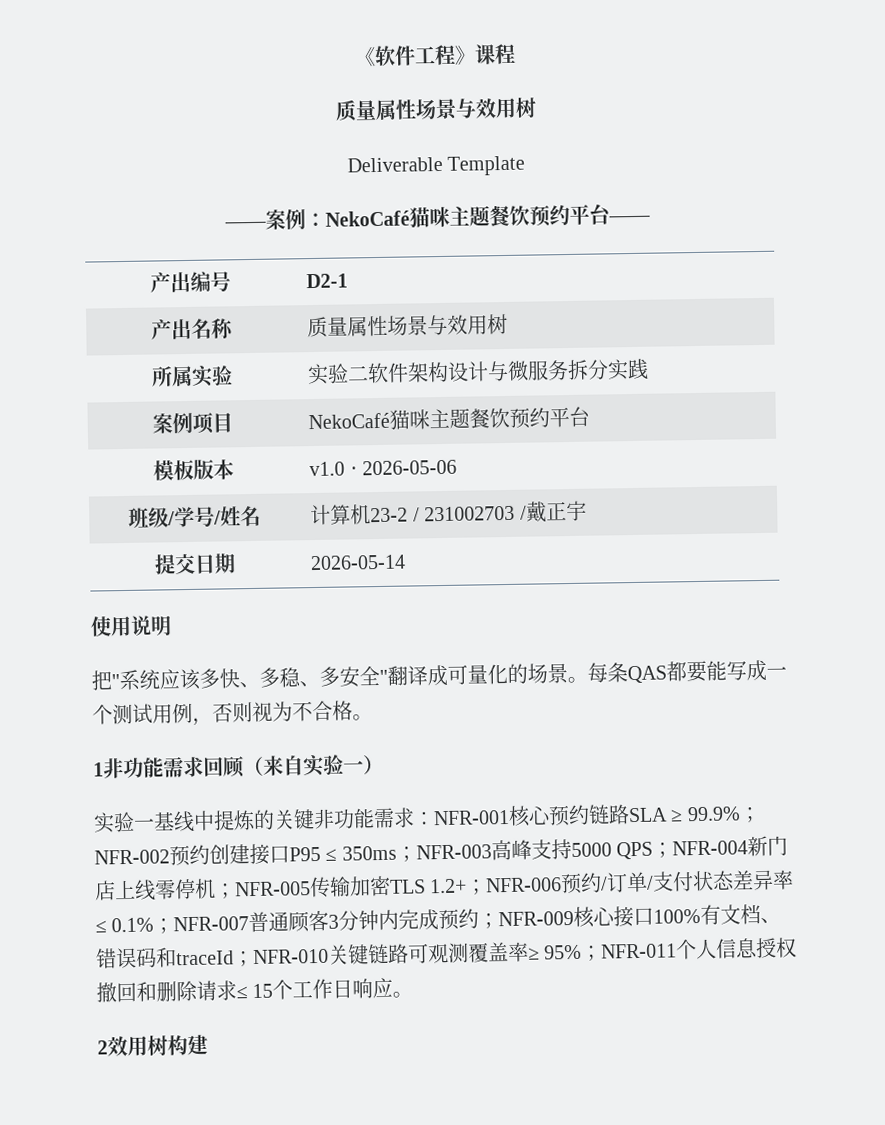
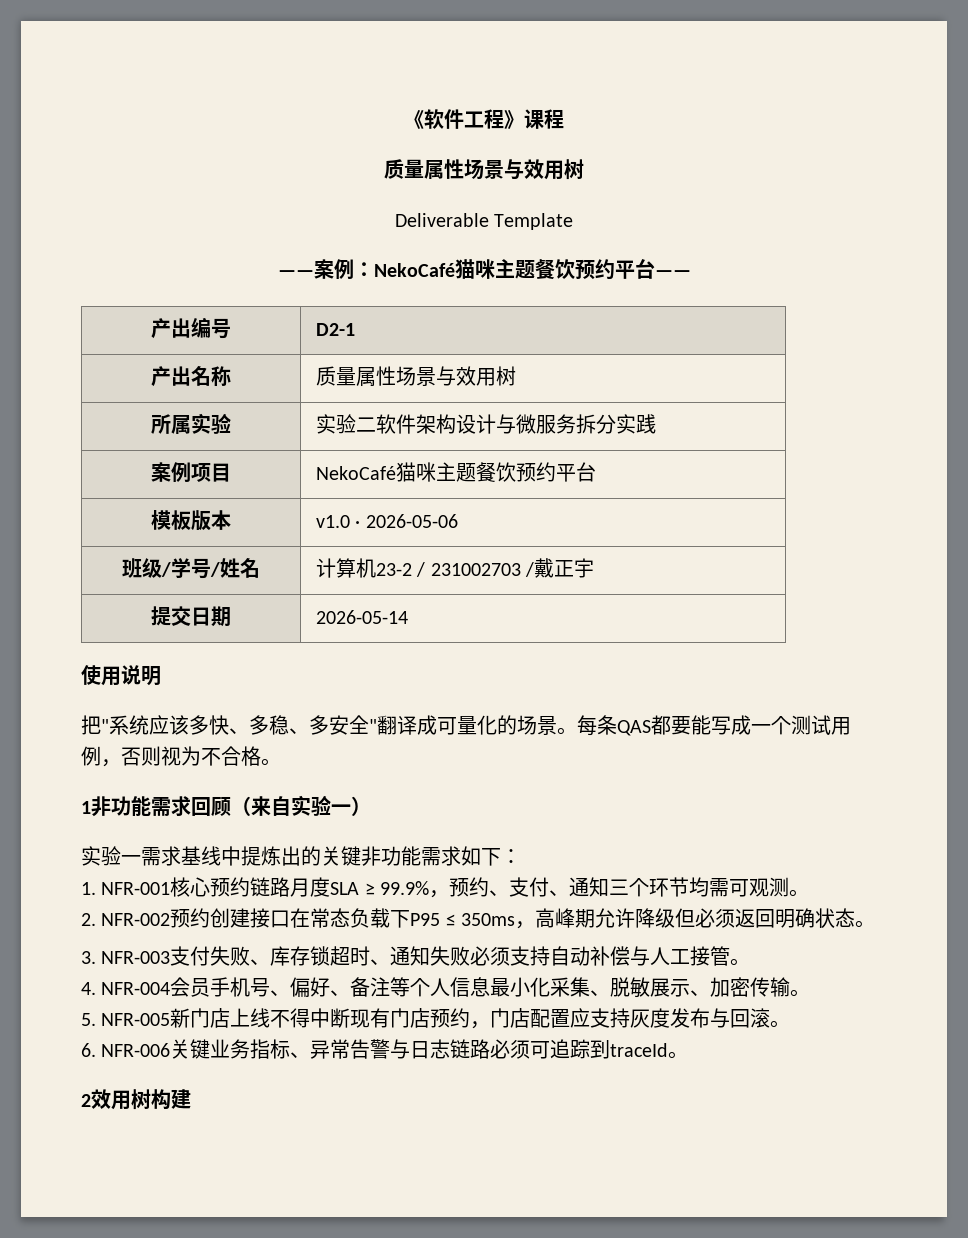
- 实验一基线中提炼的关键非功能需求：NFR-001核心预约链路SLA ≥ 99.9%；NFR-002预约创建接口P95 ≤ 350ms；NFR-003高峰支持5000 QPS；NFR-004新门店上线零停机；NFR-005传输加密TLS 1.2+；NFR-006预约/订单/支付状态差异率≤ 0.1%；NFR-007普通顾客3分钟内完成预约；NFR-009核心接口100%有文档、错误码和traceId；NFR-010关键链路可观测覆盖率≥ 95%；NFR-011个人信息授权撤回和删除请求≤ 15个工作日响应。
+ 实验一需求基线中提炼出的关键非功能需求如下：
+ 1. NFR-001核心预约链路月度SLA ≥ 99.9%，预约、支付、通知三个环节均需可观测。
+ 2. NFR-002预约创建接口在常态负载下P95 ≤ 350ms，高峰期允许降级但必须返回明确状态。
+ 3. NFR-003支付失败、库存锁超时、通知失败必须支持自动补偿与人工接管。
+ 4. NFR-004会员手机号、偏好、备注等个人信息最小化采集、脱敏展示、加密传输。
+ 5. NFR-005新门店上线不得中断现有门店预约，门店配置应支持灰度发布与回滚。
+ 6. NFR-006关键业务指标、异常告警与日志链路必须可追踪到traceId。

